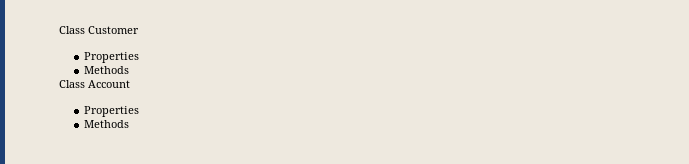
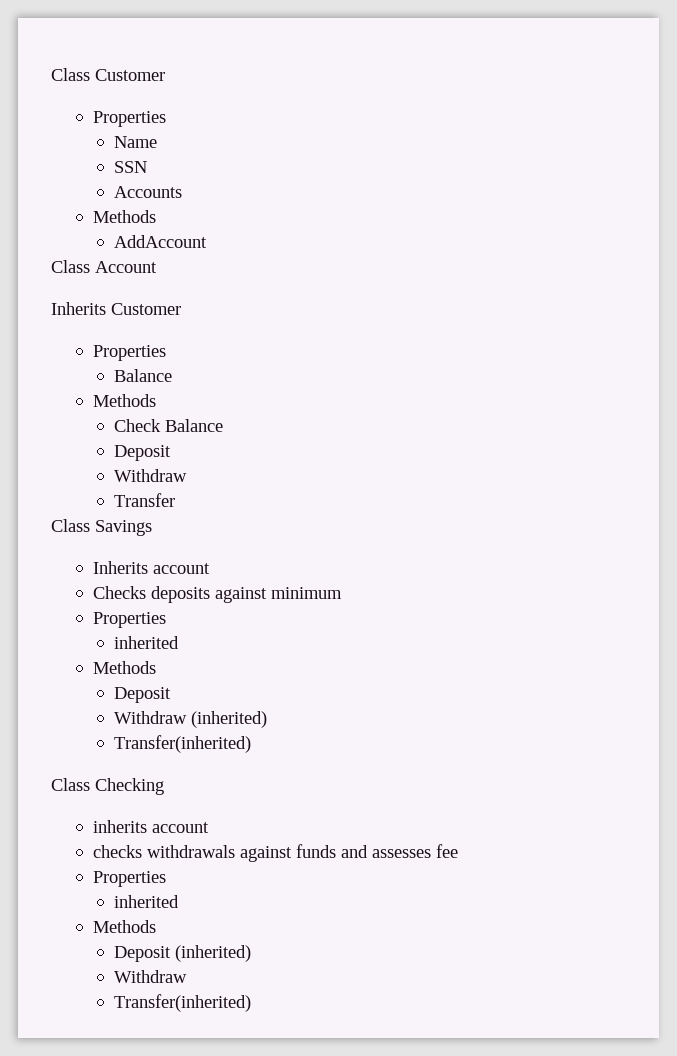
  Class Customer
  Properties
+ Name
+ SSN
+ Accounts
  Methods
+ AddAccount
  Class Account
+ Inherits Customer
  Properties
+ Balance
  Methods
+ Check Balance
+ Deposit
+ Withdraw
+ Transfer
+ Class Savings
+ Inherits account
+ Checks deposits against minimum
+ Properties
+ inherited
+ Methods
+ Deposit
+ Withdraw (inherited)
+ Transfer(inherited)
+ Class Checking
+ inherits account
+ checks withdrawals against funds and assesses fee
+ Properties
+ inherited
+ Methods
+ Deposit (inherited)
+ Withdraw
+ Transfer(inherited)

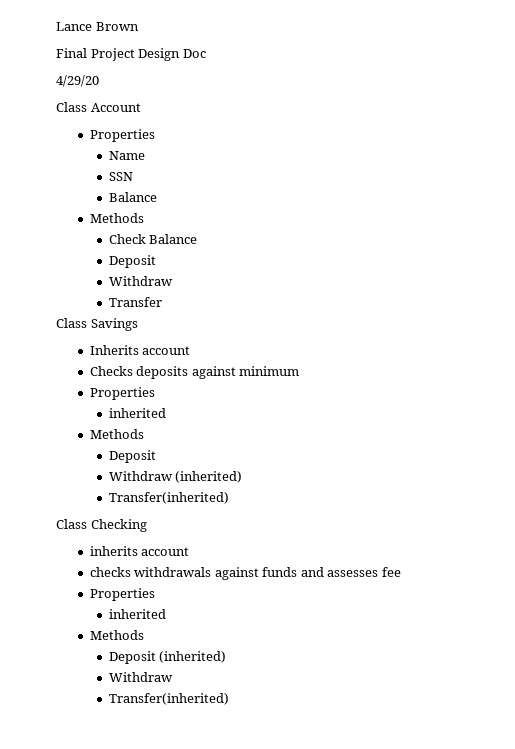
- Class Customer
+ Lance Brown
+ Final Project Design Doc
+ 4/29/20
+ Class Account
  Properties
  Name
  SSN
- Accounts
- Methods
- AddAccount
- Class Account
- Inherits Customer
- Properties

